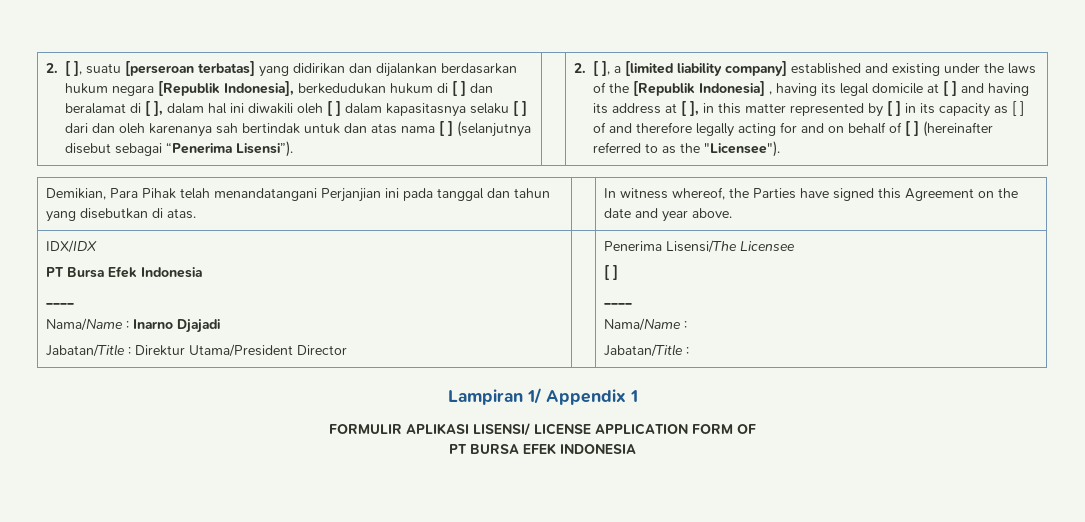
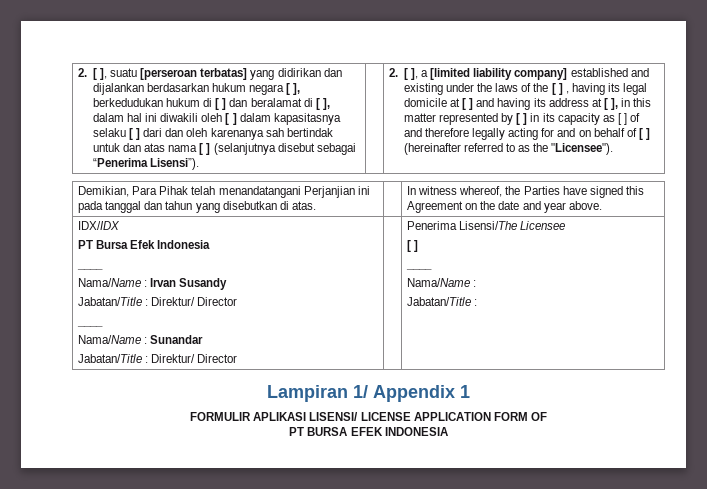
- 2. [ ], suatu [perseroan terbatas] yang didirikan dan dijalankan berdasarkan hukum negara [Republik Indonesia], berkedudukan hukum di [ ] dan beralamat di [ ], dalam hal ini diwakili oleh [ ] dalam kapasitasnya selaku [ ] dari dan oleh karenanya sah bertindak untuk dan atas nama [ ] (selanjutnya disebut sebagai “Penerima Lisensi”).
+ 2. [ ], suatu [perseroan terbatas] yang didirikan dan dijalankan berdasarkan hukum negara [ ], berkedudukan hukum di [ ] dan beralamat di [ ], dalam hal ini diwakili oleh [ ] dalam kapasitasnya selaku [ ] dari dan oleh karenanya sah bertindak untuk dan atas nama [ ] (selanjutnya disebut sebagai “Penerima Lisensi”).
- 2. [ ], a [limited liability company] established and existing under the laws of the [Republik Indonesia] , having its legal domicile at [ ] and having its address at [ ], in this matter represented by [ ] in its capacity as [ ] of and therefore legally acting for and on behalf of [ ] (hereinafter referred to as the "Licensee").
+ 2. [ ], a [limited liability company] established and existing under the laws of the [ ] , having its legal domicile at [ ] and having its address at [ ], in this matter represented by [ ] in its capacity as [ ] of and therefore legally acting for and on behalf of [ ] (hereinafter referred to as the "Licensee").
  IDX/IDX
  PT Bursa Efek Indonesia
  ____
- Nama/Name : Inarno Djajadi
- Jabatan/Title : Direktur Utama/President Director | | Penerima Lisensi/The Licensee
+ Nama/Name : Irvan Susandy
+ Jabatan/Title : Direktur/ Director
+ ____
+ Nama/Name : Sunandar
+ Jabatan/Title : Direktur/ Director | | Penerima Lisensi/The Licensee

